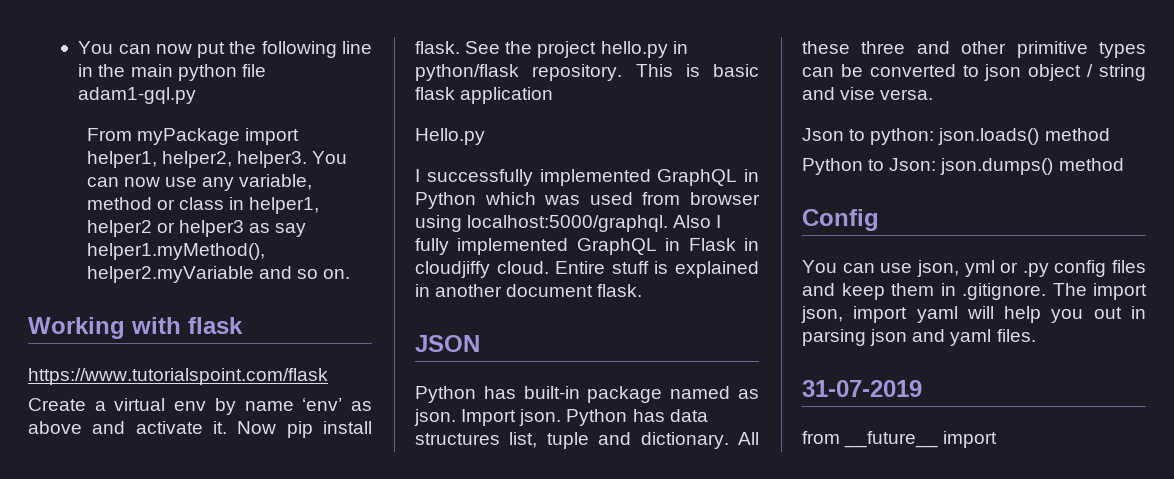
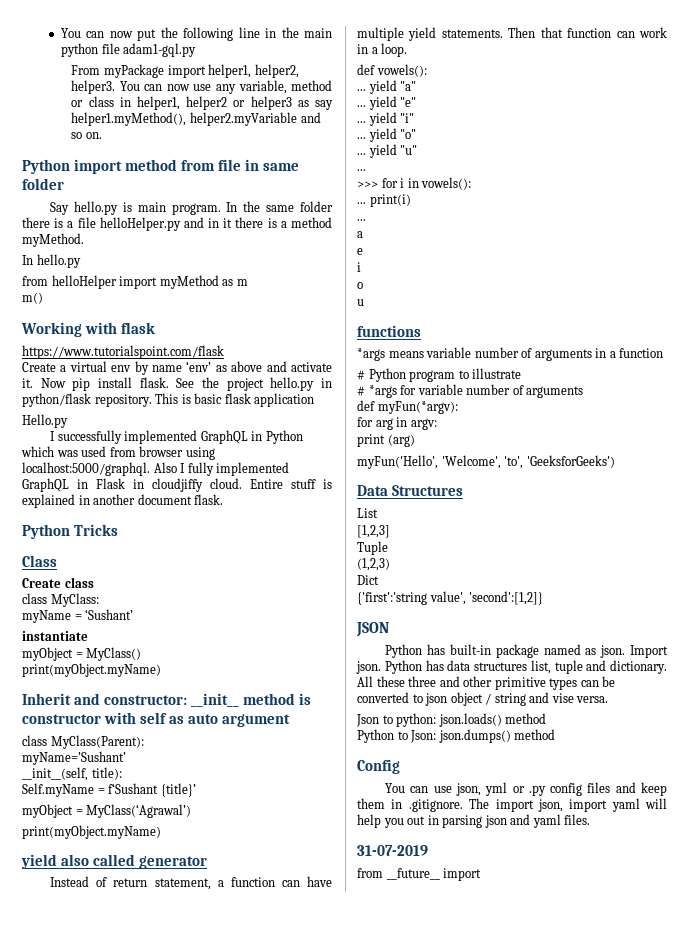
+ Python import method from file in same folder
+ Say hello.py is main program. In the same folder there is a file helloHelper.py and in it there is a method myMethod.
+ In hello.py
+ from helloHelper import myMethod as m
+ m()
+ Python Tricks
+ Class
+ Create class
+ class MyClass:
+ myName = ‘Sushant’
+ instantiate
+ myObject = MyClass()
+ print(myObject.myName)
+ Inherit and constructor: __init__ method is constructor with self as auto argument
+ class MyClass(Parent):
+ myName=’Sushant’
+ __init__(self, title):
+ Self.myName = f‘Sushant {title}’
+ myObject = MyClass(‘Agrawal’)
+ print(myObject.myName)
+ yield also called generator
+ Instead of return statement, a function can have multiple yield statements. Then that function can work in a loop.
+ def vowels():
+ ... yield "a"
+ ... yield "e"
+ ... yield "i"
+ ... yield "o"
+ ... yield "u"
+ ...
+ >>> for i in vowels():
+ ... print(i)
+ ...
+ a
+ e
+ i
+ o
+ u
+ functions
+ *args means variable number of arguments in a function
+ # Python program to illustrate
+ # *args for variable number of arguments
+ def myFun(*argv):
+ for arg in argv:
+ print (arg)
+ myFun('Hello', 'Welcome', 'to', 'GeeksforGeeks')
+ Data Structures
+ List
+ [1,2,3]
+ Tuple
+ (1,2,3)
+ Dict
+ {'first':'string value', 'second':[1,2]}

